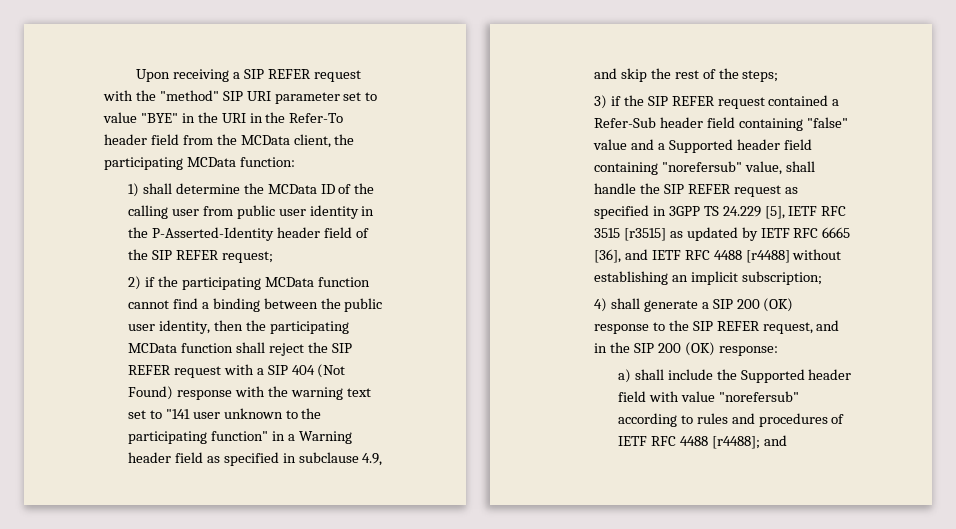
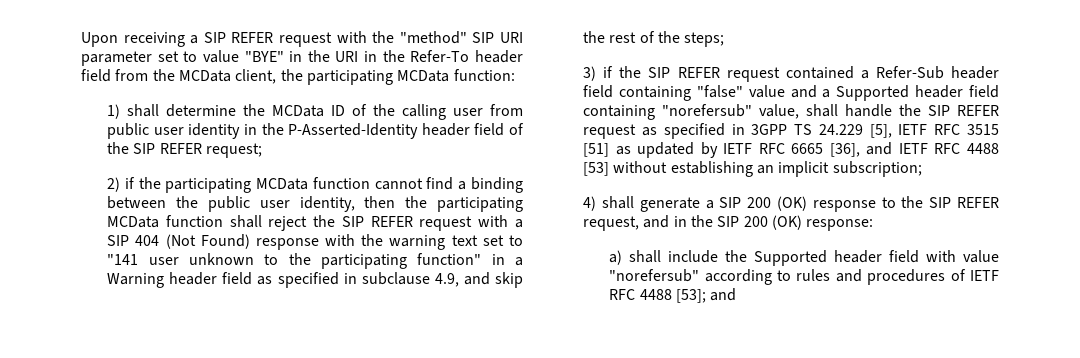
- 3) if the SIP REFER request contained a Refer-Sub header field containing "false" value and a Supported header field containing "norefersub" value, shall handle the SIP REFER request as specified in 3GPP TS 24.229 [5], IETF RFC 3515 [r3515] as updated by IETF RFC 6665 [36], and IETF RFC 4488 [r4488] without establishing an implicit subscription;
+ 3) if the SIP REFER request contained a Refer-Sub header field containing "false" value and a Supported header field containing "norefersub" value, shall handle the SIP REFER request as specified in 3GPP TS 24.229 [5], IETF RFC 3515 [51] as updated by IETF RFC 6665 [36], and IETF RFC 4488 [53] without establishing an implicit subscription;
- a) shall include the Supported header field with value "norefersub" according to rules and procedures of IETF RFC 4488 [r4488]; and
+ a) shall include the Supported header field with value "norefersub" according to rules and procedures of IETF RFC 4488 [53]; and

